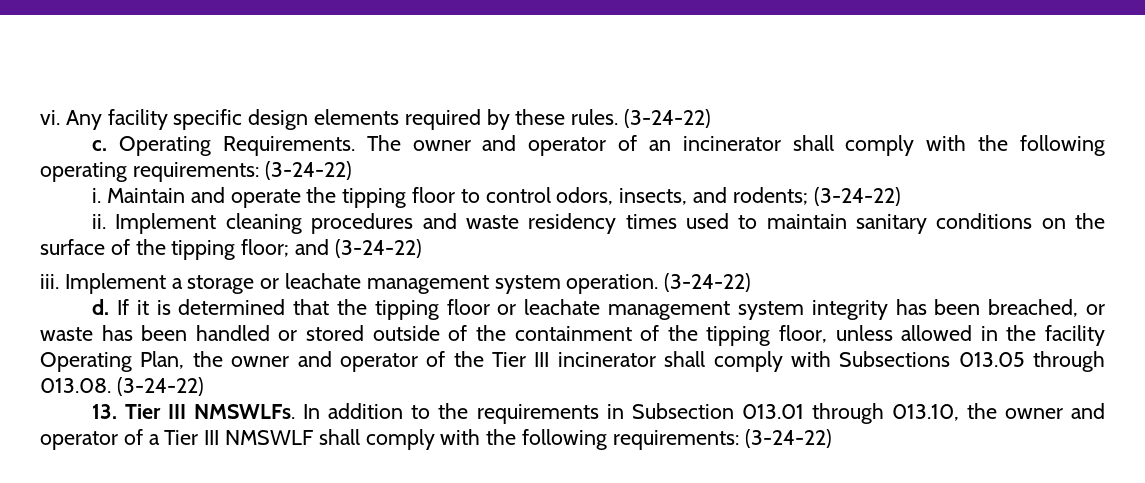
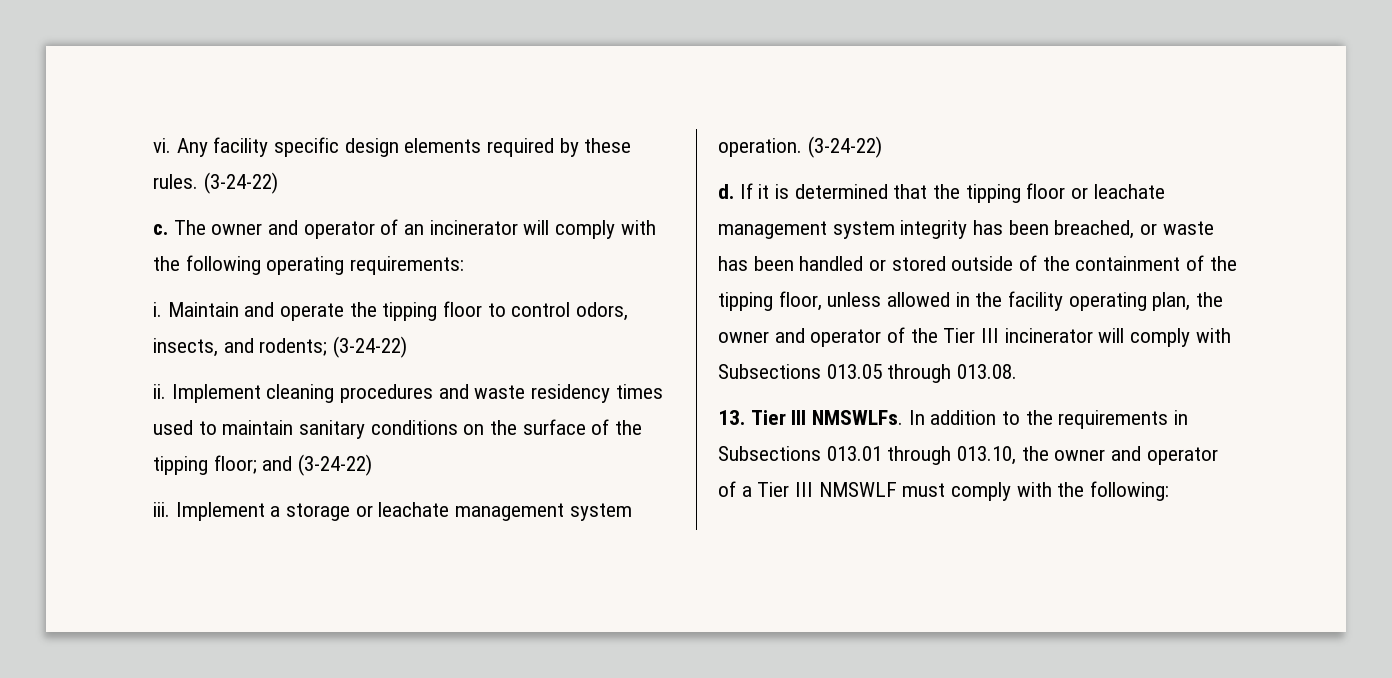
- Operating Requirements.
- The owner and operator of an incinerator shall comply with the following operating requirements: (3-24-22)
+ The owner and operator of an incinerator will comply with the following operating requirements:
- If it is determined that the tipping floor or leachate management system integrity has been breached, or waste has been handled or stored outside of the containment of the tipping floor, unless allowed in the facility Operating Plan, the owner and operator of the Tier III incinerator shall comply with Subsections 013.05 through 013.08. (3-24-22)
+ If it is determined that the tipping floor or leachate management system integrity has been breached, or waste has been handled or stored outside of the containment of the tipping floor, unless allowed in the facility operating plan, the owner and operator of the Tier III incinerator will comply with Subsections 013.05 through 013.08.
- In addition to the requirements in Subsection 013.01 through 013.10, the owner and operator of a Tier III NMSWLF shall comply with the following requirements: (3-24-22)
+ In addition to the requirements in Subsections 013.01 through 013.10, the owner and operator of a Tier III NMSWLF must comply with the following:

